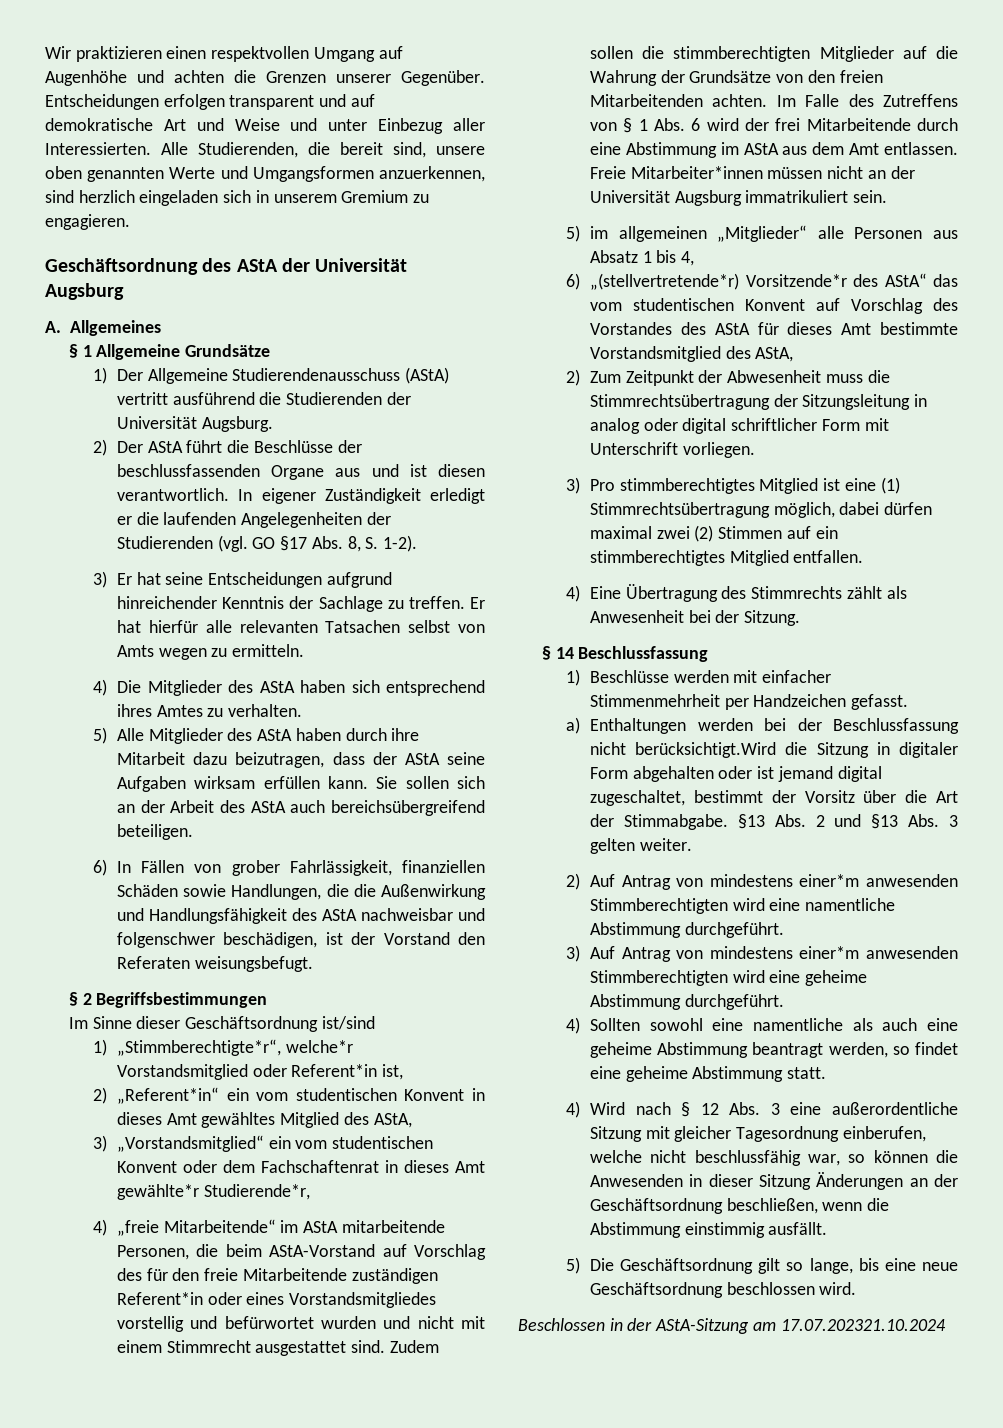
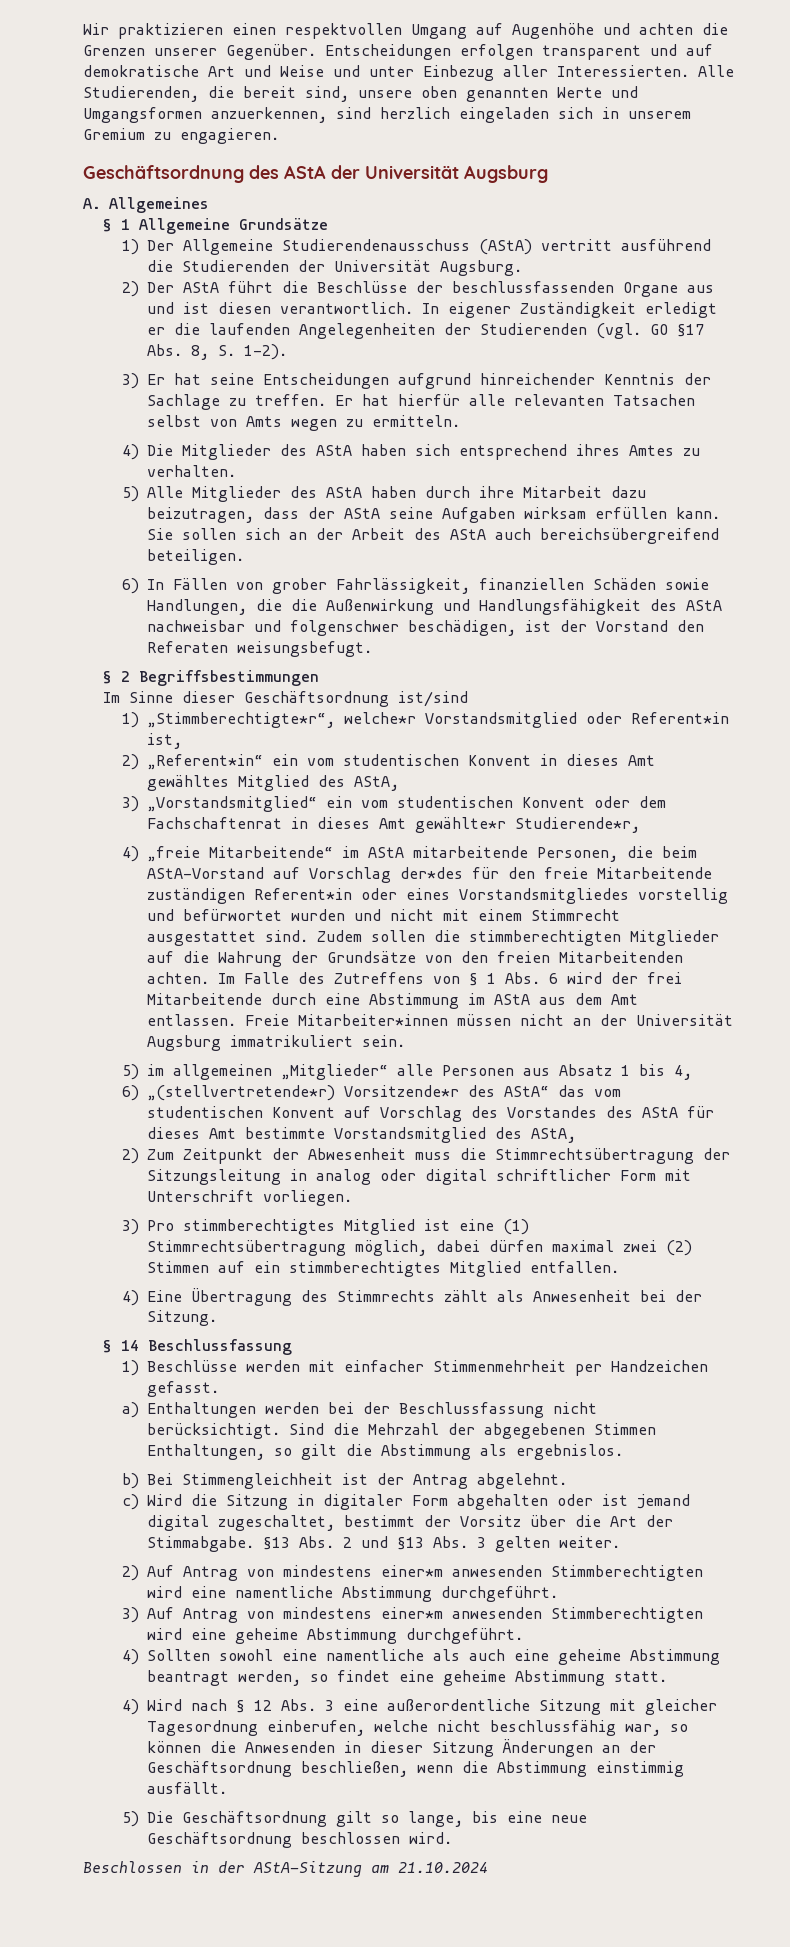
- 4) „freie Mitarbeitende“ im AStA mitarbeitende Personen, die beim AStA-Vorstand auf Vorschlag des für den freie Mitarbeitende zuständigen Referent*in oder eines Vorstandsmitgliedes vorstellig und befürwortet wurden und nicht mit einem Stimmrecht ausgestattet sind.
+ 4) „freie Mitarbeitende“ im AStA mitarbeitende Personen, die beim AStA-Vorstand auf Vorschlag der*des für den freie Mitarbeitende zuständigen Referent*in oder eines Vorstandsmitgliedes vorstellig und befürwortet wurden und nicht mit einem Stimmrecht ausgestattet sind.
- a) Enthaltungen werden bei der Beschlussfassung nicht berücksichtigt.Wird die Sitzung in digitaler Form abgehalten oder ist jemand digital zugeschaltet, bestimmt der Vorsitz über die Art der Stimmabgabe.
+ a) Enthaltungen werden bei der Beschlussfassung nicht berücksichtigt. Sind die Mehrzahl der abgegebenen Stimmen Enthaltungen, so gilt die Abstimmung als ergebnislos.
+ b) Bei Stimmengleichheit ist der Antrag abgelehnt.
+ c) Wird die Sitzung in digitaler Form abgehalten oder ist jemand digital zugeschaltet, bestimmt der Vorsitz über die Art der Stimmabgabe.
- Beschlossen in der AStA-Sitzung am 17.07.202321.10.2024
+ Beschlossen in der AStA-Sitzung am 21.10.2024

